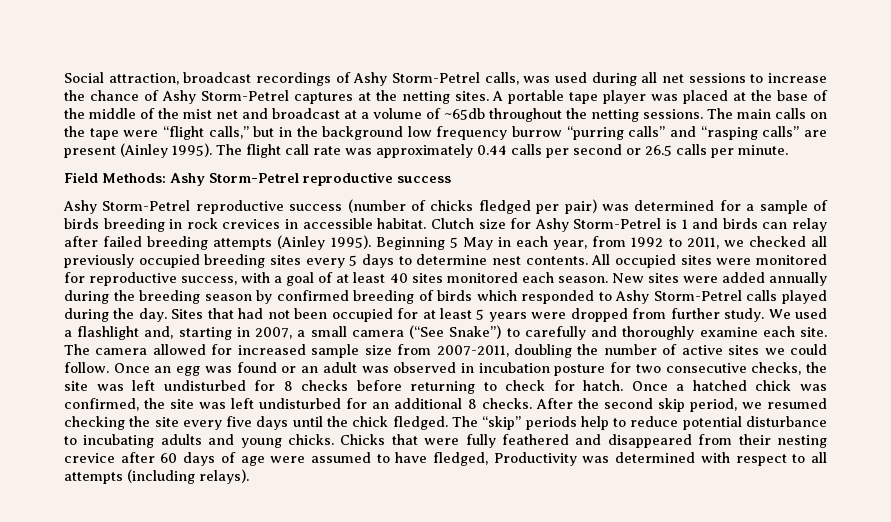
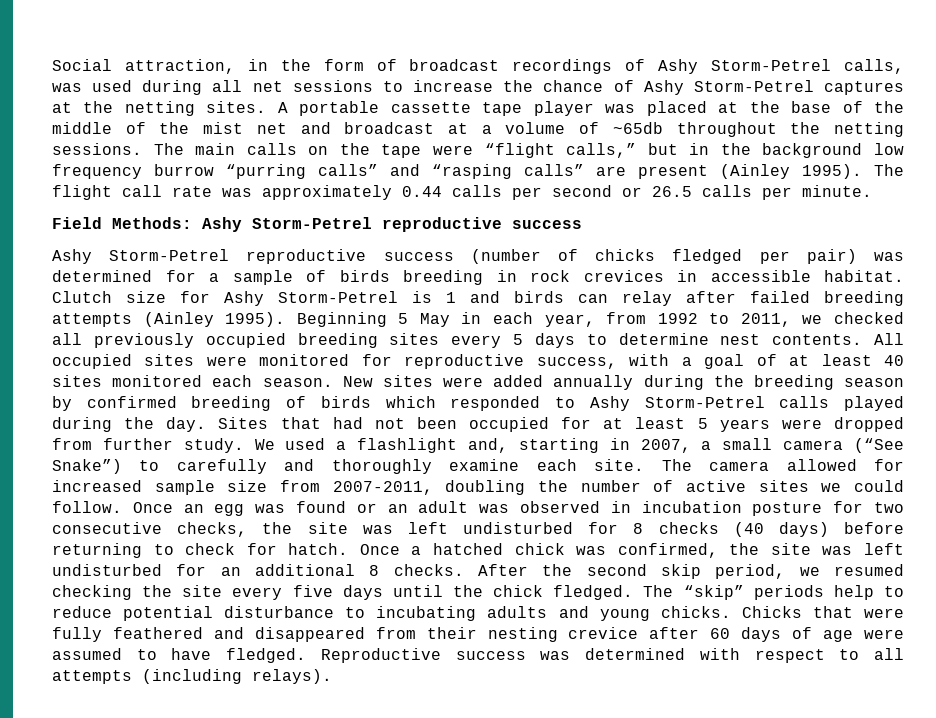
- Social attraction, broadcast recordings of Ashy Storm-Petrel calls, was used during all net sessions to increase the chance of Ashy Storm-Petrel captures at the netting sites.
+ Social attraction, in the form of broadcast recordings of Ashy Storm-Petrel calls, was used during all net sessions to increase the chance of Ashy Storm-Petrel captures at the netting sites.
- A portable tape player was placed at the base of the middle of the mist net and broadcast at a volume of ~65db throughout the netting sessions.
+ A portable cassette tape player was placed at the base of the middle of the mist net and broadcast at a volume of ~65db throughout the netting sessions.
- Once an egg was found or an adult was observed in incubation posture for two consecutive checks, the site was left undisturbed for 8 checks before returning to check for hatch.
+ Once an egg was found or an adult was observed in incubation posture for two consecutive checks, the site was left undisturbed for 8 checks (40 days) before returning to check for hatch.
- Chicks that were fully feathered and disappeared from their nesting crevice after 60 days of age were assumed to have fledged, Productivity was determined with respect to all attempts (including relays).
+ Chicks that were fully feathered and disappeared from their nesting crevice after 60 days of age were assumed to have fledged. Reproductive success was determined with respect to all attempts (including relays).

